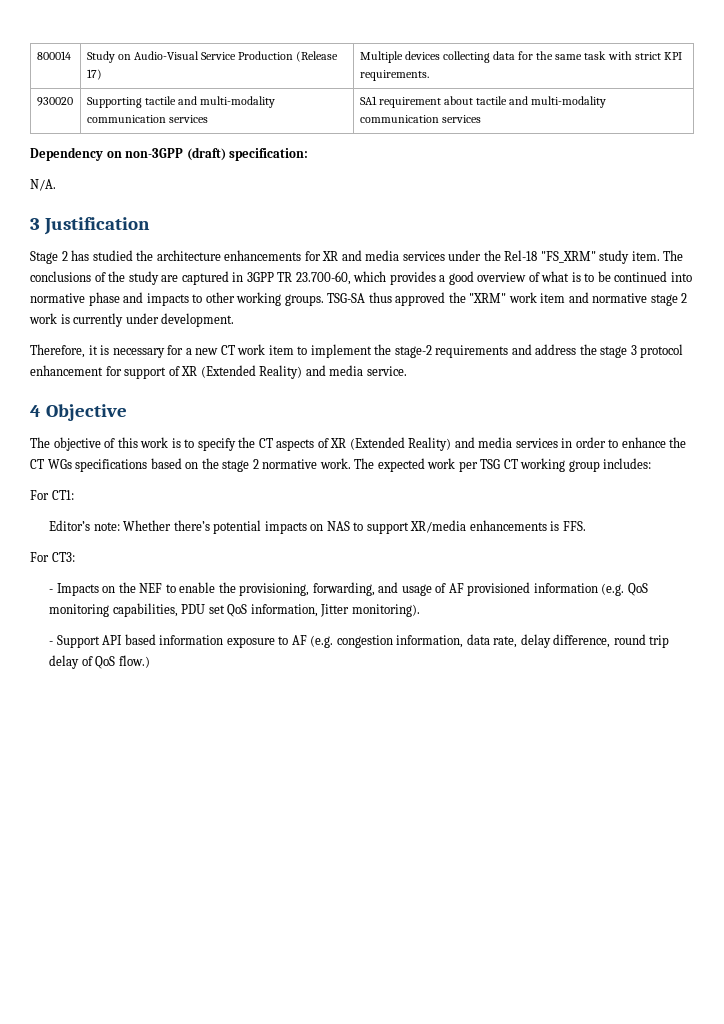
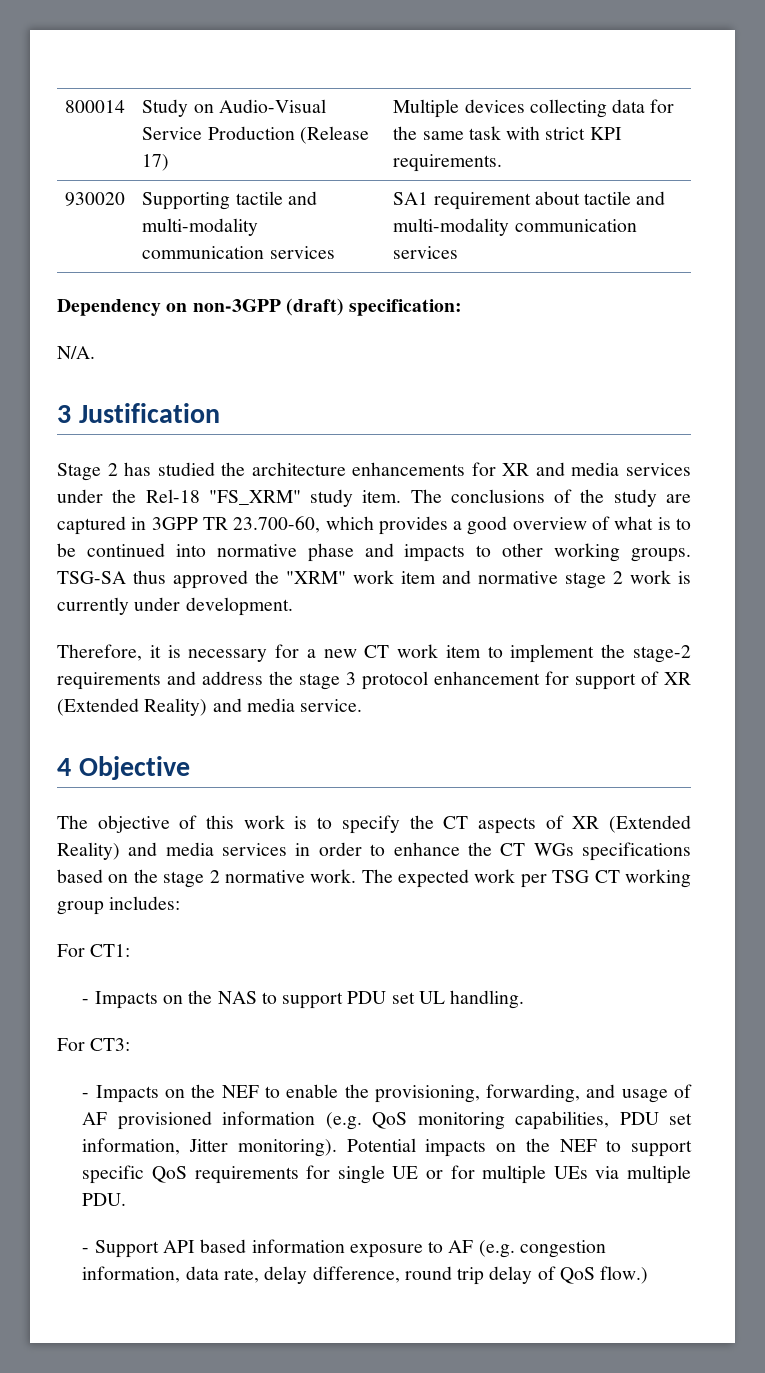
- Editor’s note: Whether there’s potential impacts on NAS to support XR/media enhancements is FFS.
+ - Impacts on the NAS to support PDU set UL handling.
- - Impacts on the NEF to enable the provisioning, forwarding, and usage of AF provisioned information (e.g. QoS monitoring capabilities, PDU set QoS information, Jitter monitoring).
+ - Impacts on the NEF to enable the provisioning, forwarding, and usage of AF provisioned information (e.g. QoS monitoring capabilities, PDU set information, Jitter monitoring). Potential impacts on the NEF to support specific QoS requirements for single UE or for multiple UEs via multiple PDU.

